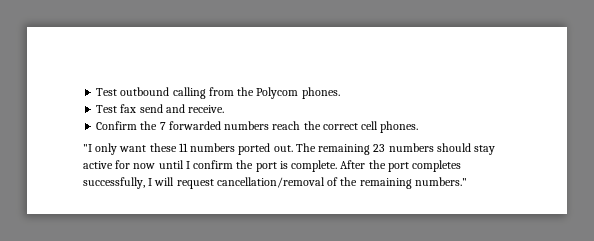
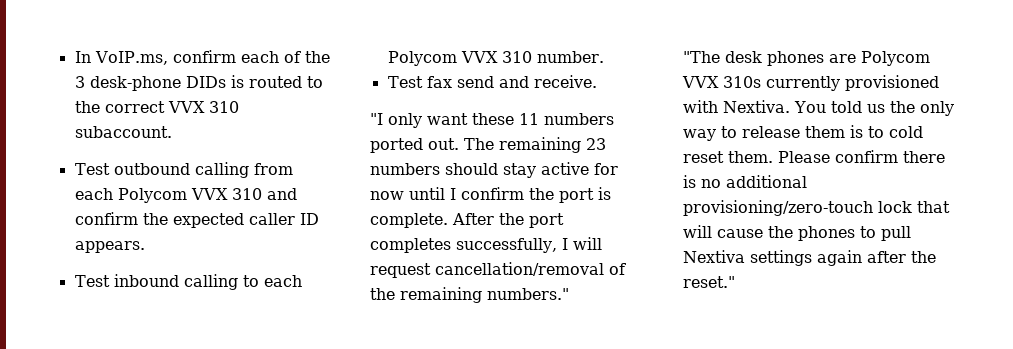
- Test outbound calling from the Polycom phones.
+ In VoIP.ms, confirm each of the 3 desk-phone DIDs is routed to the correct VVX 310 subaccount.
+ Test outbound calling from each Polycom VVX 310 and confirm the expected caller ID appears.
+ Test inbound calling to each Polycom VVX 310 number.
- Confirm the 7 forwarded numbers reach the correct cell phones.
+ "The desk phones are Polycom VVX 310s currently provisioned with Nextiva. You told us the only way to release them is to cold reset them. Please confirm there is no additional provisioning/zero-touch lock that will cause the phones to pull Nextiva settings again after the reset."

